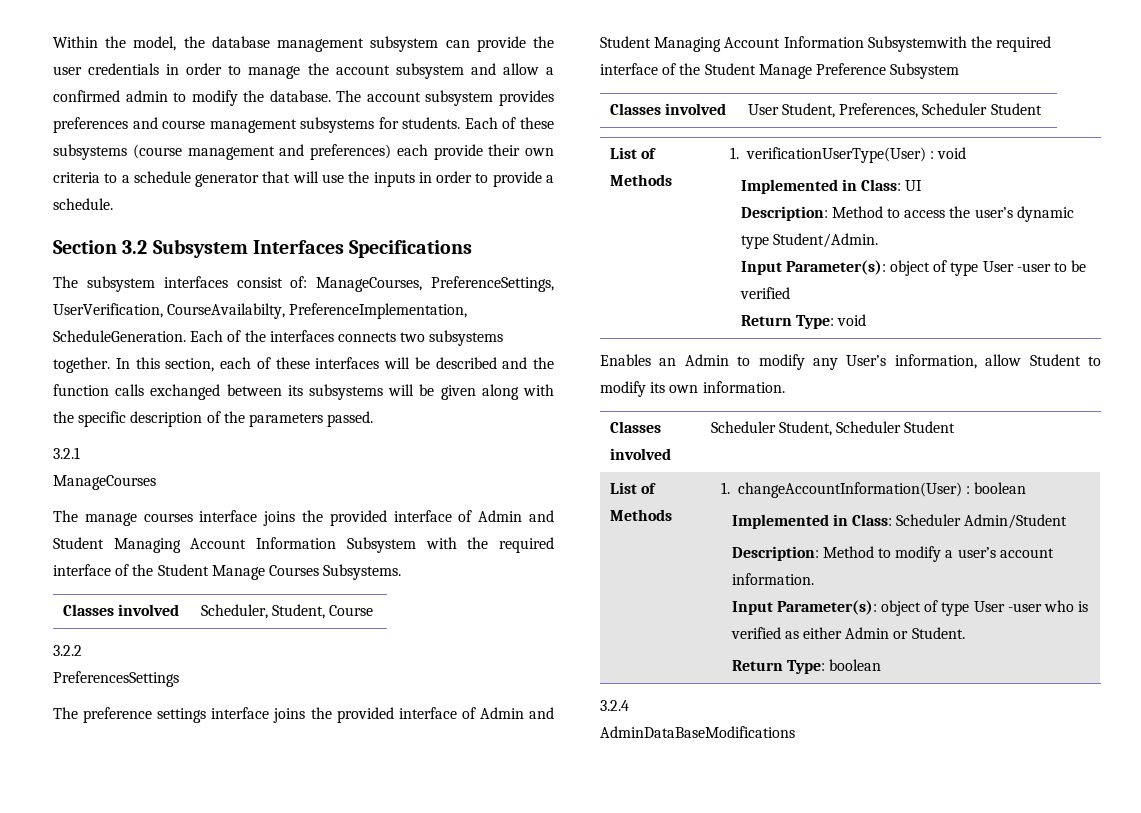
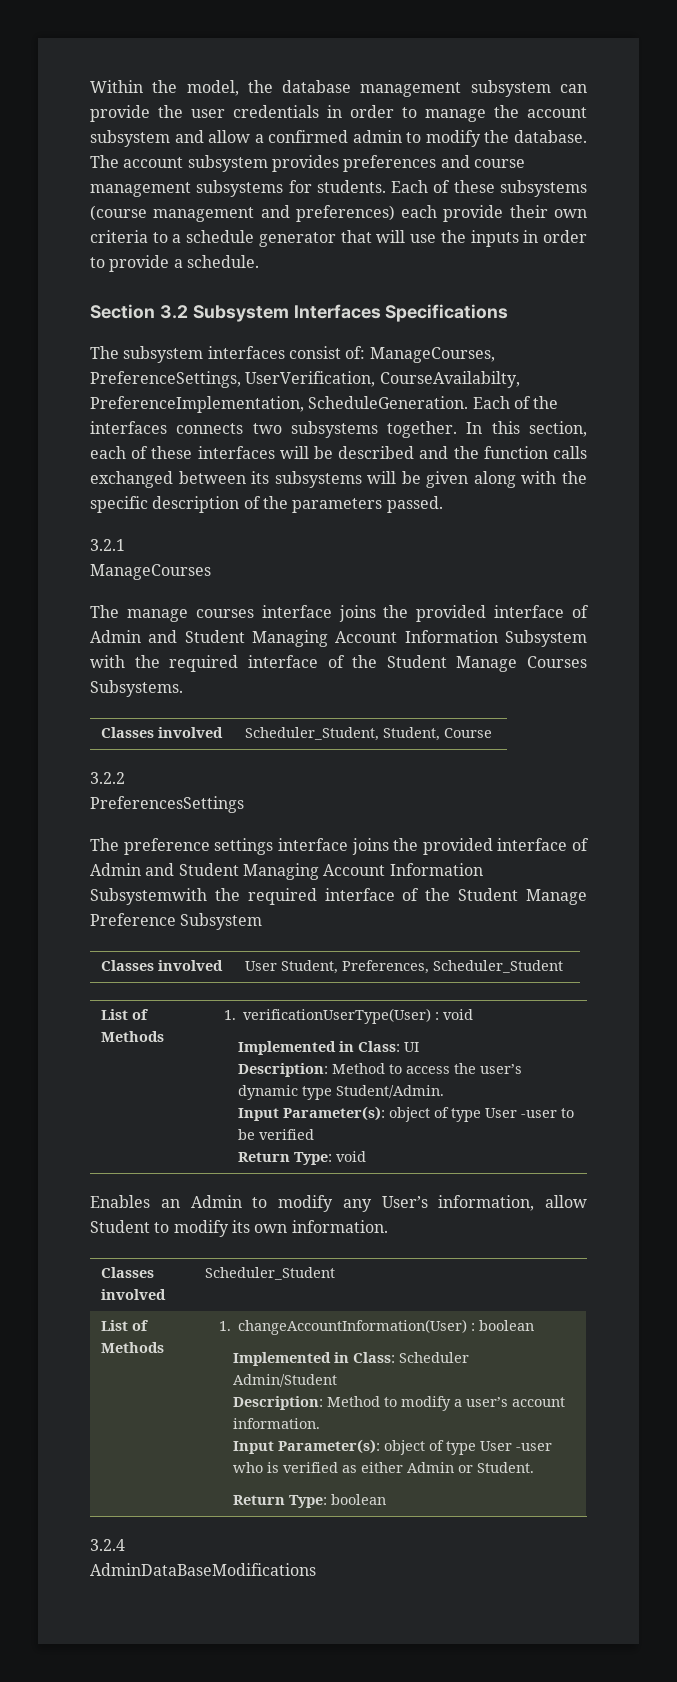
- Classes involved | Scheduler, Student, Course
+ Classes involved | Scheduler_Student, Student, Course
- Classes involved | User Student, Preferences, Scheduler Student
+ Classes involved | User Student, Preferences, Scheduler_Student
- Classes involved | Scheduler Student, Scheduler Student
+ Classes involved | Scheduler_Student

